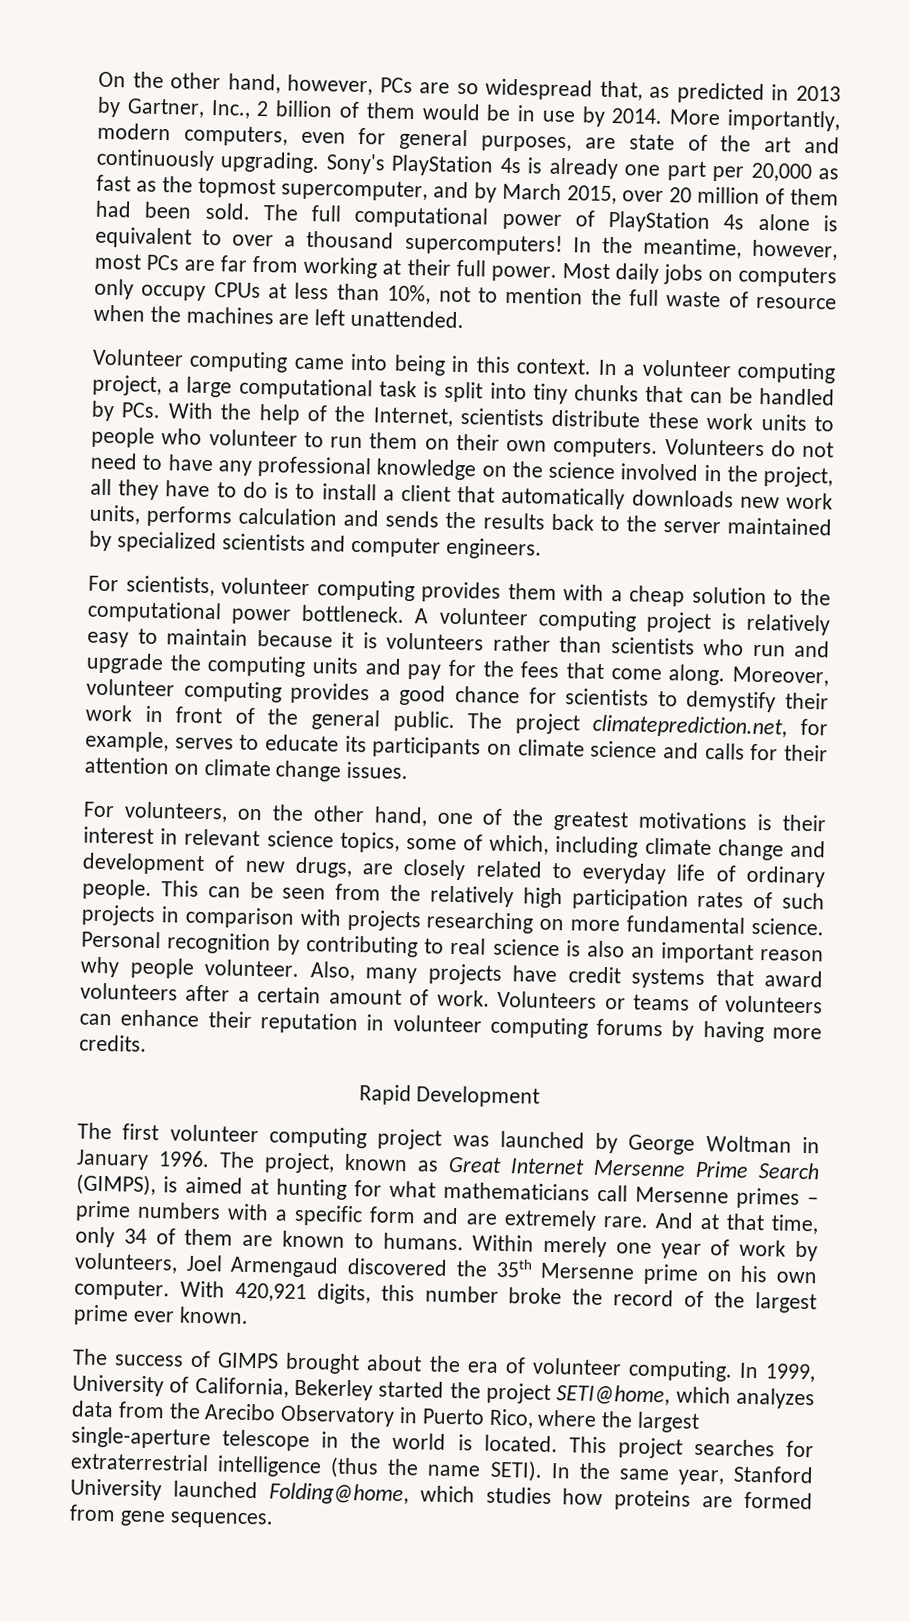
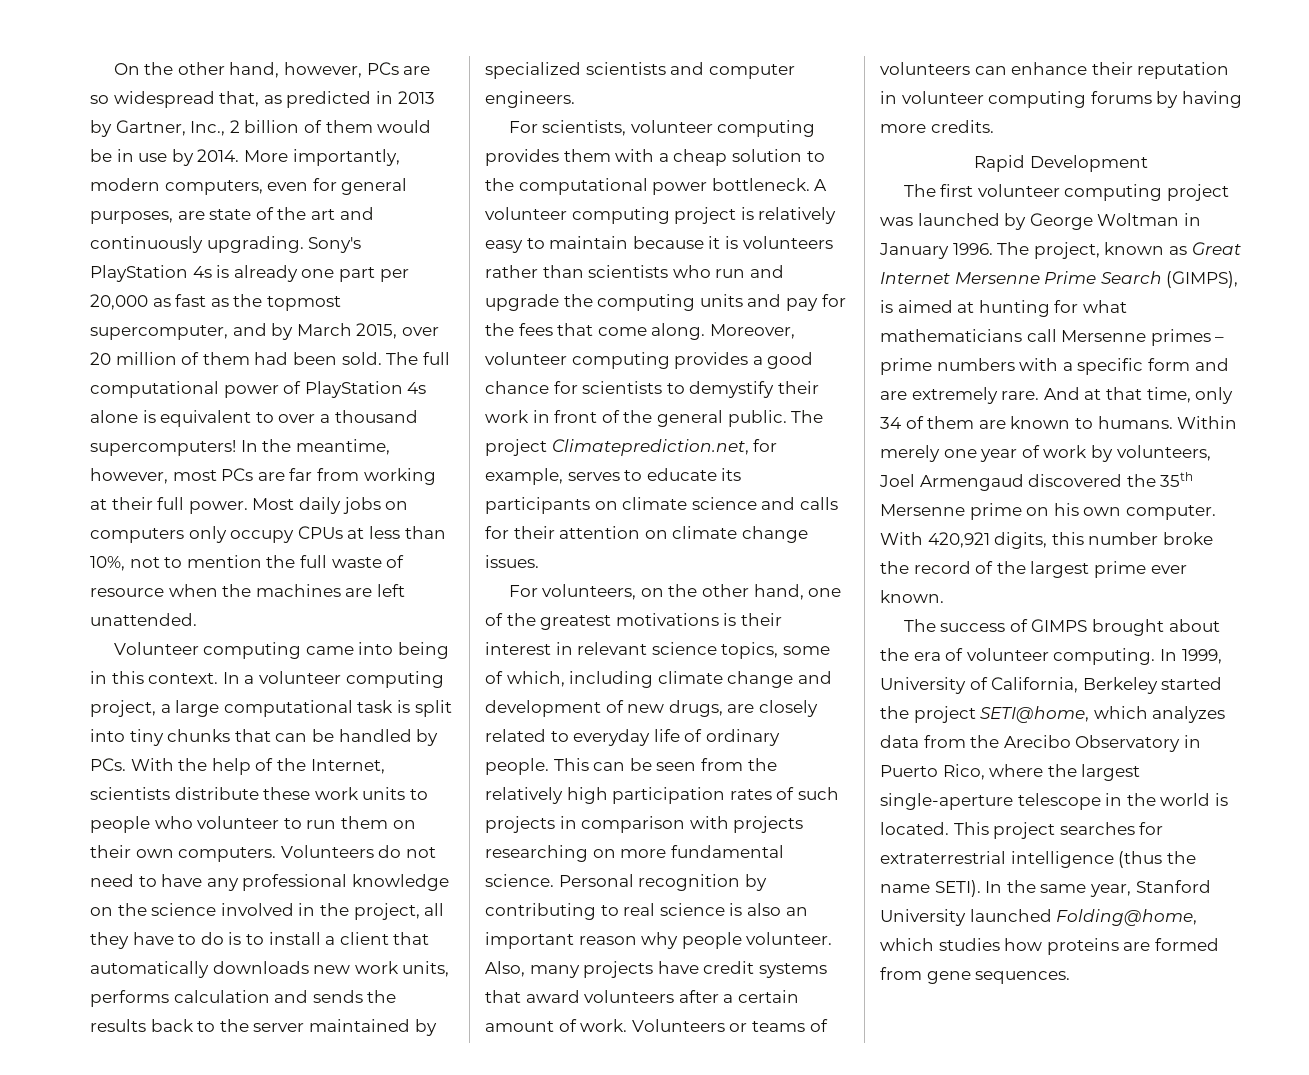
- The project climateprediction.net, for example, serves to educate its participants on climate science and calls for their attention on climate change issues.
+ The project Climateprediction.net, for example, serves to educate its participants on climate science and calls for their attention on climate change issues.
- In 1999, University of California, Bekerley started the project SETI@home, which analyzes data from the Arecibo Observatory in Puerto Rico, where the largest single-aperture telescope in the world is located.
+ In 1999, University of California, Berkeley started the project SETI@home, which analyzes data from the Arecibo Observatory in Puerto Rico, where the largest single-aperture telescope in the world is located.

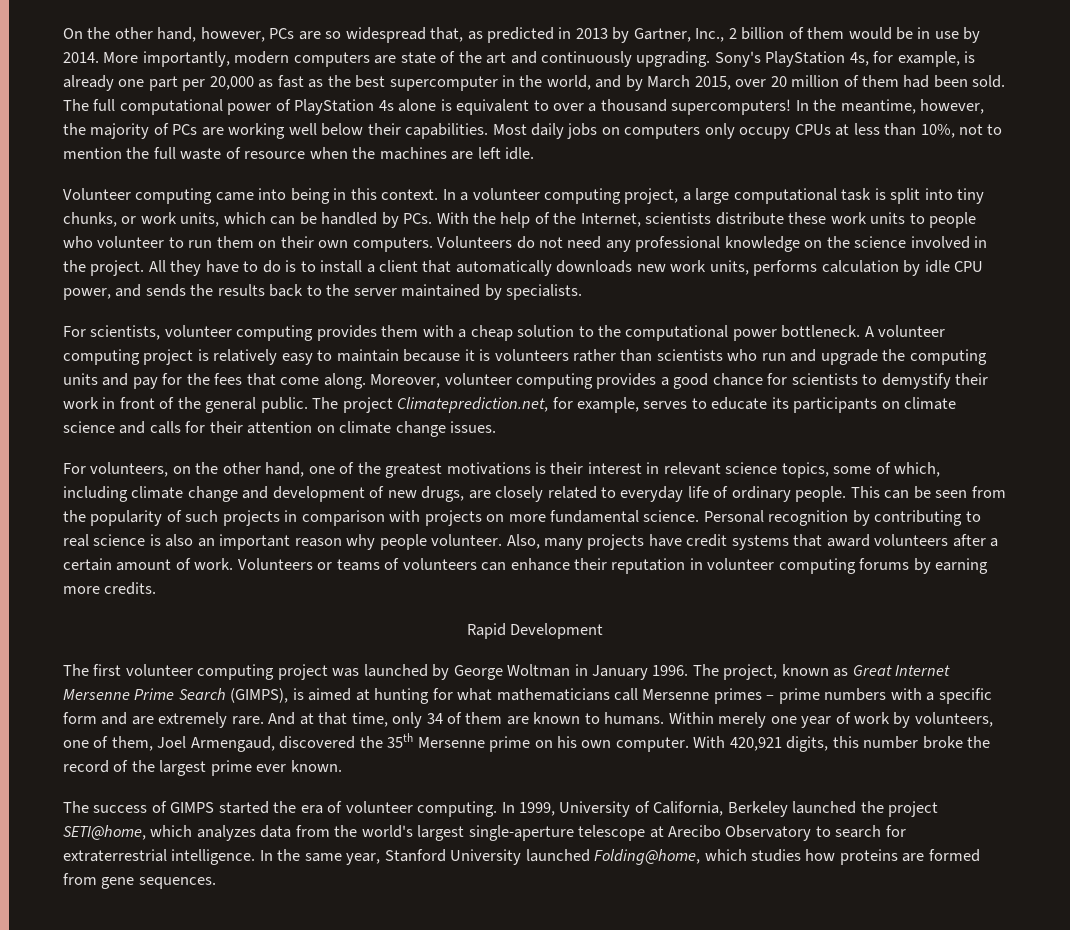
- More importantly, modern computers, even for general purposes, are state of the art and continuously upgrading.
+ More importantly, modern computers are state of the art and continuously upgrading.
- Sony's PlayStation 4s is already one part per 20,000 as fast as the topmost supercomputer, and by March 2015, over 20 million of them had been sold.
+ Sony's PlayStation 4s, for example, is already one part per 20,000 as fast as the best supercomputer in the world, and by March 2015, over 20 million of them had been sold.
- In the meantime, however, most PCs are far from working at their full power.
+ In the meantime, however, the majority of PCs are working well below their capabilities.
- Most daily jobs on computers only occupy CPUs at less than 10%, not to mention the full waste of resource when the machines are left unattended.
+ Most daily jobs on computers only occupy CPUs at less than 10%, not to mention the full waste of resource when the machines are left idle.
- In a volunteer computing project, a large computational task is split into tiny chunks that can be handled by PCs. With the help of the Internet, scientists distribute these work units to people who volunteer to run them on their own computers.
+ In a volunteer computing project, a large computational task is split into tiny chunks, or work units, which can be handled by PCs. With the help of the Internet, scientists distribute these work units to people who volunteer to run them on their own computers.
- Volunteers do not need to have any professional knowledge on the science involved in the project, all they have to do is to install a client that automatically downloads new work units, performs calculation and sends the results back to the server maintained by specialized scientists and computer engineers.
+ Volunteers do not need any professional knowledge on the science involved in the project. All they have to do is to install a client that automatically downloads new work units, performs calculation by idle CPU power, and sends the results back to the server maintained by specialists.
- This can be seen from the relatively high participation rates of such projects in comparison with projects researching on more fundamental science.
+ This can be seen from the popularity of such projects in comparison with projects on more fundamental science.
- Volunteers or teams of volunteers can enhance their reputation in volunteer computing forums by having more credits.
+ Volunteers or teams of volunteers can enhance their reputation in volunteer computing forums by earning more credits.
- Within merely one year of work by volunteers, Joel Armengaud discovered the 35th Mersenne prime on his own computer.
+ Within merely one year of work by volunteers, one of them, Joel Armengaud, discovered the 35th Mersenne prime on his own computer.
- The success of GIMPS brought about the era of volunteer computing.
+ The success of GIMPS started the era of volunteer computing.
- In 1999, University of California, Berkeley started the project SETI@home, which analyzes data from the Arecibo Observatory in Puerto Rico, where the largest single-aperture telescope in the world is located. This project searches for extraterrestrial intelligence (thus the name SETI).
+ In 1999, University of California, Berkeley launched the project SETI@home, which analyzes data from the world's largest single-aperture telescope at Arecibo Observatory to search for extraterrestrial intelligence.

